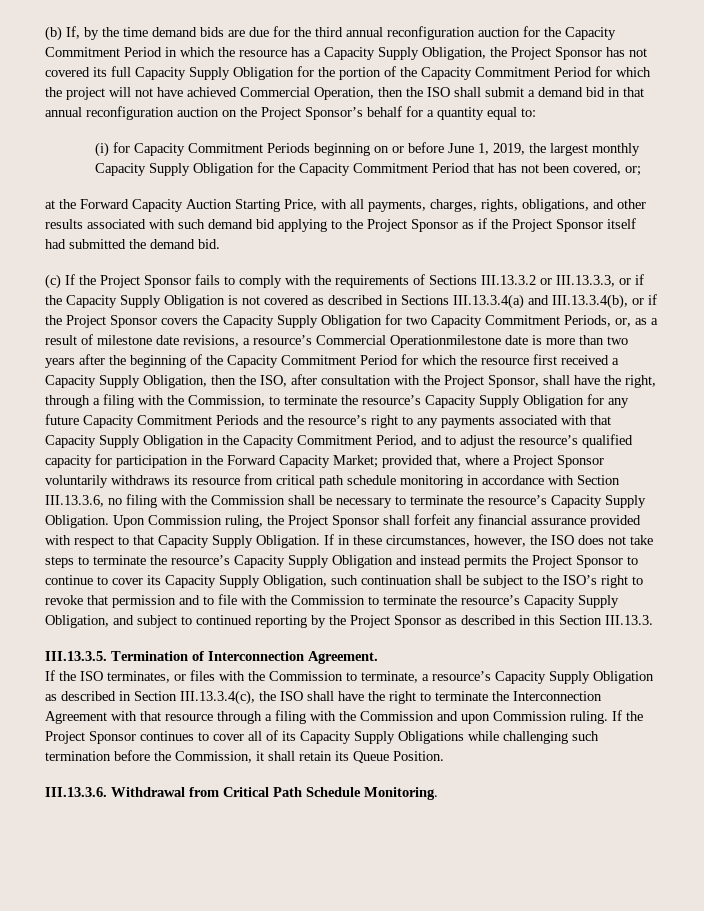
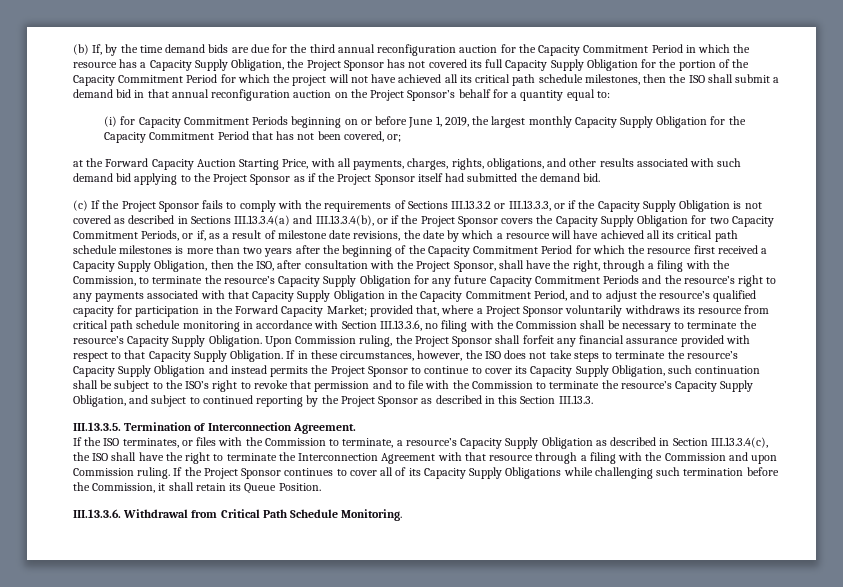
- (b) If, by the time demand bids are due for the third annual reconfiguration auction for the Capacity Commitment Period in which the resource has a Capacity Supply Obligation, the Project Sponsor has not covered its full Capacity Supply Obligation for the portion of the Capacity Commitment Period for which the project will not have achieved Commercial Operation, then the ISO shall submit a demand bid in that annual reconfiguration auction on the Project Sponsor’s behalf for a quantity equal to:
+ (b) If, by the time demand bids are due for the third annual reconfiguration auction for the Capacity Commitment Period in which the resource has a Capacity Supply Obligation, the Project Sponsor has not covered its full Capacity Supply Obligation for the portion of the Capacity Commitment Period for which the project will not have achieved all its critical path schedule milestones, then the ISO shall submit a demand bid in that annual reconfiguration auction on the Project Sponsor’s behalf for a quantity equal to:
- (c) If the Project Sponsor fails to comply with the requirements of Sections III.13.3.2 or III.13.3.3, or if the Capacity Supply Obligation is not covered as described in Sections III.13.3.4(a) and III.13.3.4(b), or if the Project Sponsor covers the Capacity Supply Obligation for two Capacity Commitment Periods, or, as a result of milestone date revisions, a resource’s Commercial Operationmilestone date is more than two years after the beginning of the Capacity Commitment Period for which the resource first received a Capacity Supply Obligation, then the ISO, after consultation with the Project Sponsor, shall have the right, through a filing with the Commission, to terminate the resource’s Capacity Supply Obligation for any future Capacity Commitment Periods and the resource’s right to any payments associated with that Capacity Supply Obligation in the Capacity Commitment Period, and to adjust the resource’s qualified capacity for participation in the Forward Capacity Market;
+ (c) If the Project Sponsor fails to comply with the requirements of Sections III.13.3.2 or III.13.3.3, or if the Capacity Supply Obligation is not covered as described in Sections III.13.3.4(a) and III.13.3.4(b), or if the Project Sponsor covers the Capacity Supply Obligation for two Capacity Commitment Periods, or if, as a result of milestone date revisions, the date by which a resource will have achieved all its critical path schedule milestones is more than two years after the beginning of the Capacity Commitment Period for which the resource first received a Capacity Supply Obligation, then the ISO, after consultation with the Project Sponsor, shall have the right, through a filing with the Commission, to terminate the resource’s Capacity Supply Obligation for any future Capacity Commitment Periods and the resource’s right to any payments associated with that Capacity Supply Obligation in the Capacity Commitment Period, and to adjust the resource’s qualified capacity for participation in the Forward Capacity Market;

